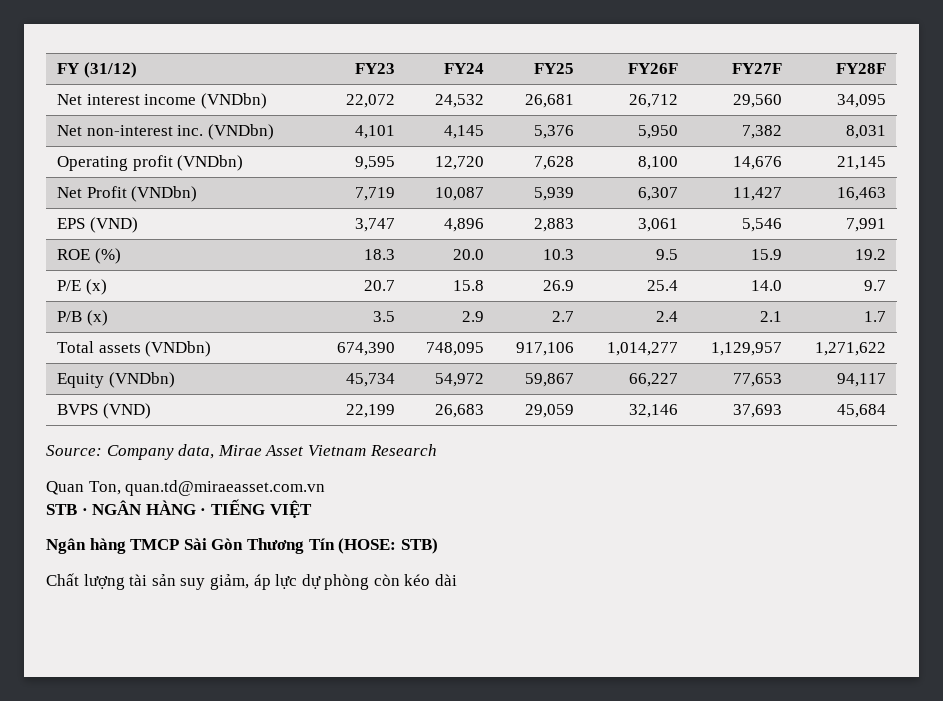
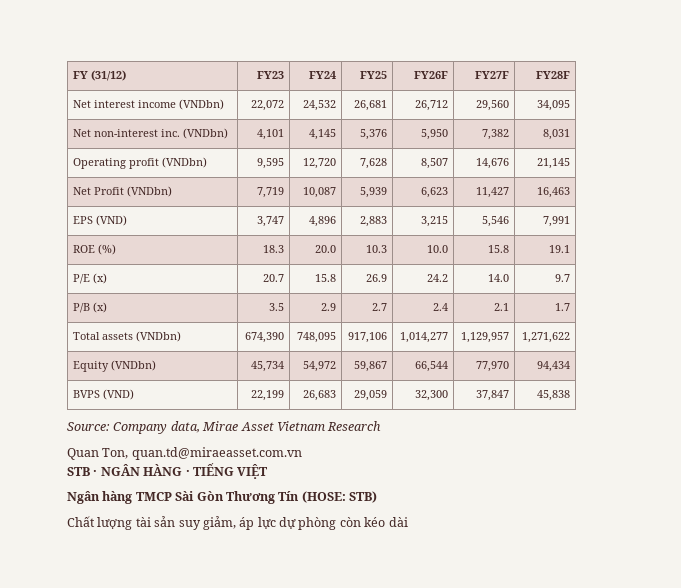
- Operating profit (VNDbn) | 9,595 | 12,720 | 7,628 | 8,100 | 14,676 | 21,145
+ Operating profit (VNDbn) | 9,595 | 12,720 | 7,628 | 8,507 | 14,676 | 21,145
- Net Profit (VNDbn) | 7,719 | 10,087 | 5,939 | 6,307 | 11,427 | 16,463
+ Net Profit (VNDbn) | 7,719 | 10,087 | 5,939 | 6,623 | 11,427 | 16,463
- EPS (VND) | 3,747 | 4,896 | 2,883 | 3,061 | 5,546 | 7,991
+ EPS (VND) | 3,747 | 4,896 | 2,883 | 3,215 | 5,546 | 7,991
- ROE (%) | 18.3 | 20.0 | 10.3 | 9.5 | 15.9 | 19.2
+ ROE (%) | 18.3 | 20.0 | 10.3 | 10.0 | 15.8 | 19.1
- P/E (x) | 20.7 | 15.8 | 26.9 | 25.4 | 14.0 | 9.7
+ P/E (x) | 20.7 | 15.8 | 26.9 | 24.2 | 14.0 | 9.7
- Equity (VNDbn) | 45,734 | 54,972 | 59,867 | 66,227 | 77,653 | 94,117
+ Equity (VNDbn) | 45,734 | 54,972 | 59,867 | 66,544 | 77,970 | 94,434
- BVPS (VND) | 22,199 | 26,683 | 29,059 | 32,146 | 37,693 | 45,684
+ BVPS (VND) | 22,199 | 26,683 | 29,059 | 32,300 | 37,847 | 45,838

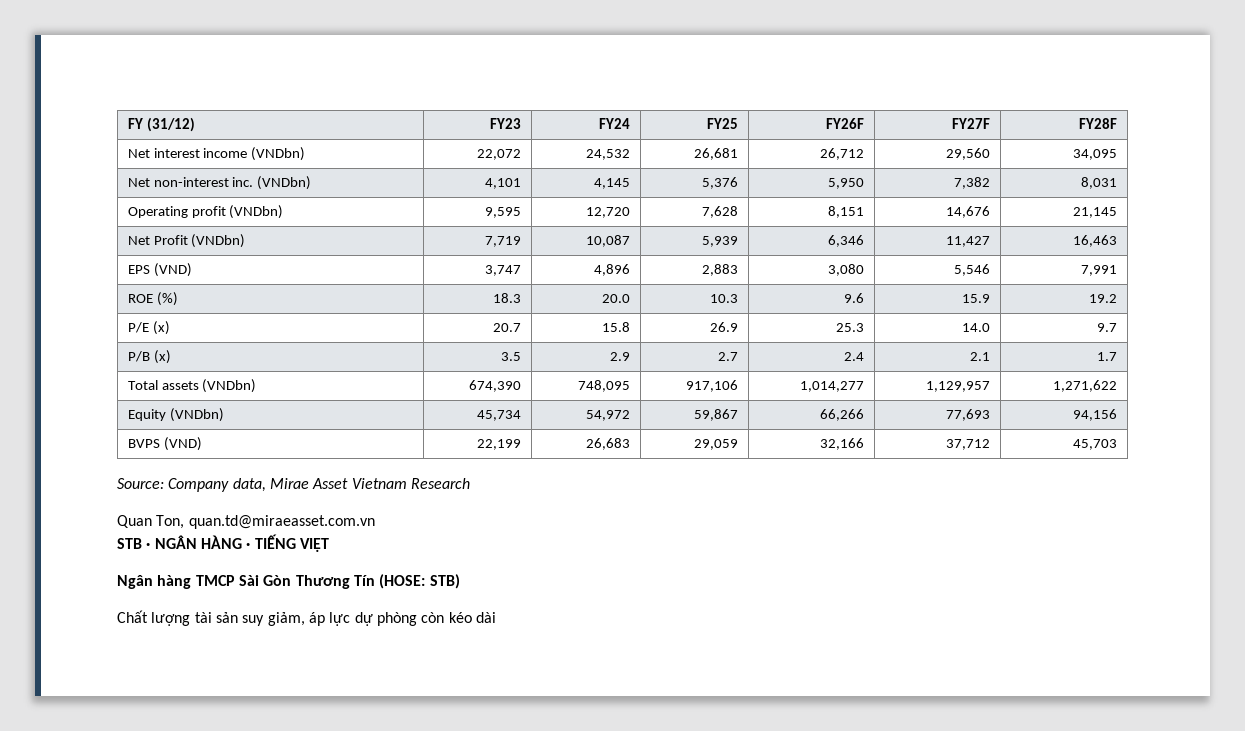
- Operating profit (VNDbn) | 9,595 | 12,720 | 7,628 | 8,507 | 14,676 | 21,145
+ Operating profit (VNDbn) | 9,595 | 12,720 | 7,628 | 8,151 | 14,676 | 21,145
- Net Profit (VNDbn) | 7,719 | 10,087 | 5,939 | 6,623 | 11,427 | 16,463
+ Net Profit (VNDbn) | 7,719 | 10,087 | 5,939 | 6,346 | 11,427 | 16,463
- EPS (VND) | 3,747 | 4,896 | 2,883 | 3,215 | 5,546 | 7,991
+ EPS (VND) | 3,747 | 4,896 | 2,883 | 3,080 | 5,546 | 7,991
- ROE (%) | 18.3 | 20.0 | 10.3 | 10.0 | 15.8 | 19.1
+ ROE (%) | 18.3 | 20.0 | 10.3 | 9.6 | 15.9 | 19.2
- P/E (x) | 20.7 | 15.8 | 26.9 | 24.2 | 14.0 | 9.7
+ P/E (x) | 20.7 | 15.8 | 26.9 | 25.3 | 14.0 | 9.7
- Equity (VNDbn) | 45,734 | 54,972 | 59,867 | 66,544 | 77,970 | 94,434
+ Equity (VNDbn) | 45,734 | 54,972 | 59,867 | 66,266 | 77,693 | 94,156
- BVPS (VND) | 22,199 | 26,683 | 29,059 | 32,300 | 37,847 | 45,838
+ BVPS (VND) | 22,199 | 26,683 | 29,059 | 32,166 | 37,712 | 45,703

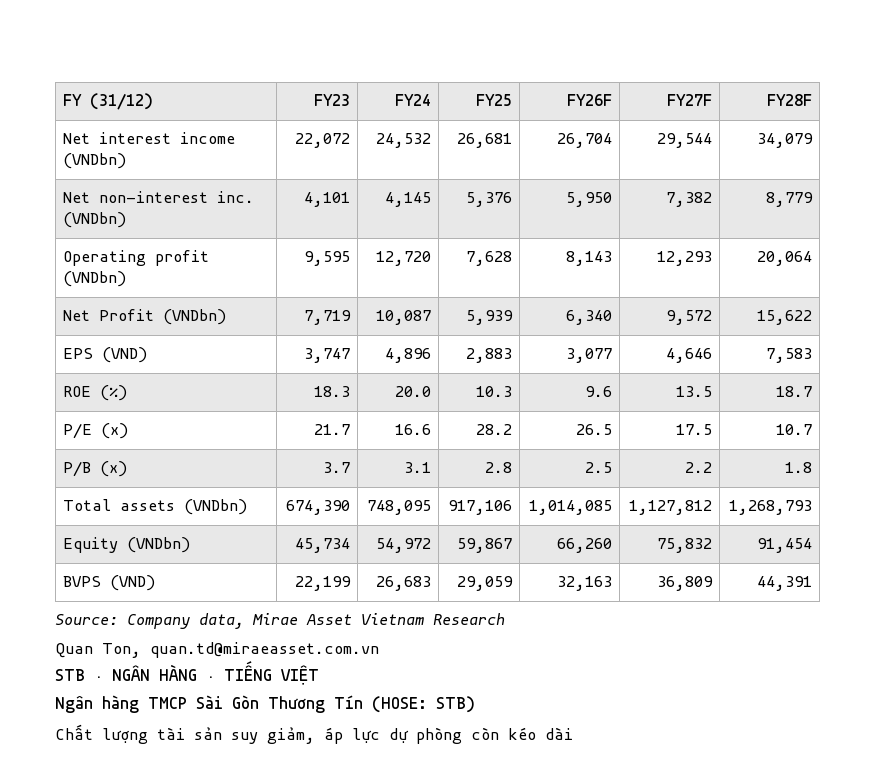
- Net interest income (VNDbn) | 22,072 | 24,532 | 26,681 | 26,712 | 29,560 | 34,095
+ Net interest income (VNDbn) | 22,072 | 24,532 | 26,681 | 26,704 | 29,544 | 34,079
- Net non-interest inc. (VNDbn) | 4,101 | 4,145 | 5,376 | 5,950 | 7,382 | 8,031
+ Net non-interest inc. (VNDbn) | 4,101 | 4,145 | 5,376 | 5,950 | 7,382 | 8,779
- Operating profit (VNDbn) | 9,595 | 12,720 | 7,628 | 8,151 | 14,676 | 21,145
+ Operating profit (VNDbn) | 9,595 | 12,720 | 7,628 | 8,143 | 12,293 | 20,064
- Net Profit (VNDbn) | 7,719 | 10,087 | 5,939 | 6,346 | 11,427 | 16,463
+ Net Profit (VNDbn) | 7,719 | 10,087 | 5,939 | 6,340 | 9,572 | 15,622
- EPS (VND) | 3,747 | 4,896 | 2,883 | 3,080 | 5,546 | 7,991
+ EPS (VND) | 3,747 | 4,896 | 2,883 | 3,077 | 4,646 | 7,583
- ROE (%) | 18.3 | 20.0 | 10.3 | 9.6 | 15.9 | 19.2
+ ROE (%) | 18.3 | 20.0 | 10.3 | 9.6 | 13.5 | 18.7
- P/E (x) | 20.7 | 15.8 | 26.9 | 25.3 | 14.0 | 9.7
- P/B (x) | 3.5 | 2.9 | 2.7 | 2.4 | 2.1 | 1.7
+ P/E (x) | 21.7 | 16.6 | 28.2 | 26.5 | 17.5 | 10.7
+ P/B (x) | 3.7 | 3.1 | 2.8 | 2.5 | 2.2 | 1.8
- Total assets (VNDbn) | 674,390 | 748,095 | 917,106 | 1,014,277 | 1,129,957 | 1,271,622
+ Total assets (VNDbn) | 674,390 | 748,095 | 917,106 | 1,014,085 | 1,127,812 | 1,268,793
- Equity (VNDbn) | 45,734 | 54,972 | 59,867 | 66,266 | 77,693 | 94,156
+ Equity (VNDbn) | 45,734 | 54,972 | 59,867 | 66,260 | 75,832 | 91,454
- BVPS (VND) | 22,199 | 26,683 | 29,059 | 32,166 | 37,712 | 45,703
+ BVPS (VND) | 22,199 | 26,683 | 29,059 | 32,163 | 36,809 | 44,391

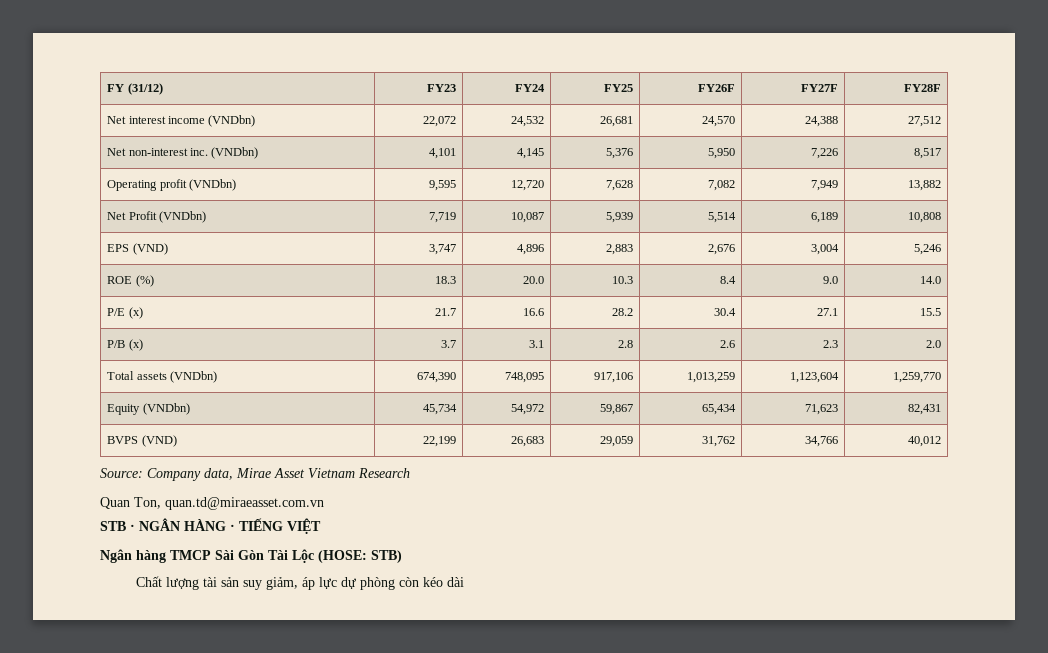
- Net interest income (VNDbn) | 22,072 | 24,532 | 26,681 | 26,704 | 29,544 | 34,079
+ Net interest income (VNDbn) | 22,072 | 24,532 | 26,681 | 24,570 | 24,388 | 27,512
- Net non-interest inc. (VNDbn) | 4,101 | 4,145 | 5,376 | 5,950 | 7,382 | 8,779
+ Net non-interest inc. (VNDbn) | 4,101 | 4,145 | 5,376 | 5,950 | 7,226 | 8,517
- Operating profit (VNDbn) | 9,595 | 12,720 | 7,628 | 8,143 | 12,293 | 20,064
+ Operating profit (VNDbn) | 9,595 | 12,720 | 7,628 | 7,082 | 7,949 | 13,882
- Net Profit (VNDbn) | 7,719 | 10,087 | 5,939 | 6,340 | 9,572 | 15,622
+ Net Profit (VNDbn) | 7,719 | 10,087 | 5,939 | 5,514 | 6,189 | 10,808
- EPS (VND) | 3,747 | 4,896 | 2,883 | 3,077 | 4,646 | 7,583
+ EPS (VND) | 3,747 | 4,896 | 2,883 | 2,676 | 3,004 | 5,246
- ROE (%) | 18.3 | 20.0 | 10.3 | 9.6 | 13.5 | 18.7
+ ROE (%) | 18.3 | 20.0 | 10.3 | 8.4 | 9.0 | 14.0
- P/E (x) | 21.7 | 16.6 | 28.2 | 26.5 | 17.5 | 10.7
+ P/E (x) | 21.7 | 16.6 | 28.2 | 30.4 | 27.1 | 15.5
- P/B (x) | 3.7 | 3.1 | 2.8 | 2.5 | 2.2 | 1.8
+ P/B (x) | 3.7 | 3.1 | 2.8 | 2.6 | 2.3 | 2.0
- Total assets (VNDbn) | 674,390 | 748,095 | 917,106 | 1,014,085 | 1,127,812 | 1,268,793
+ Total assets (VNDbn) | 674,390 | 748,095 | 917,106 | 1,013,259 | 1,123,604 | 1,259,770
- Equity (VNDbn) | 45,734 | 54,972 | 59,867 | 66,260 | 75,832 | 91,454
+ Equity (VNDbn) | 45,734 | 54,972 | 59,867 | 65,434 | 71,623 | 82,431
- BVPS (VND) | 22,199 | 26,683 | 29,059 | 32,163 | 36,809 | 44,391
+ BVPS (VND) | 22,199 | 26,683 | 29,059 | 31,762 | 34,766 | 40,012
- Ngân hàng TMCP Sài Gòn Thương Tín (HOSE: STB)
+ Ngân hàng TMCP Sài Gòn Tài Lộc (HOSE: STB)

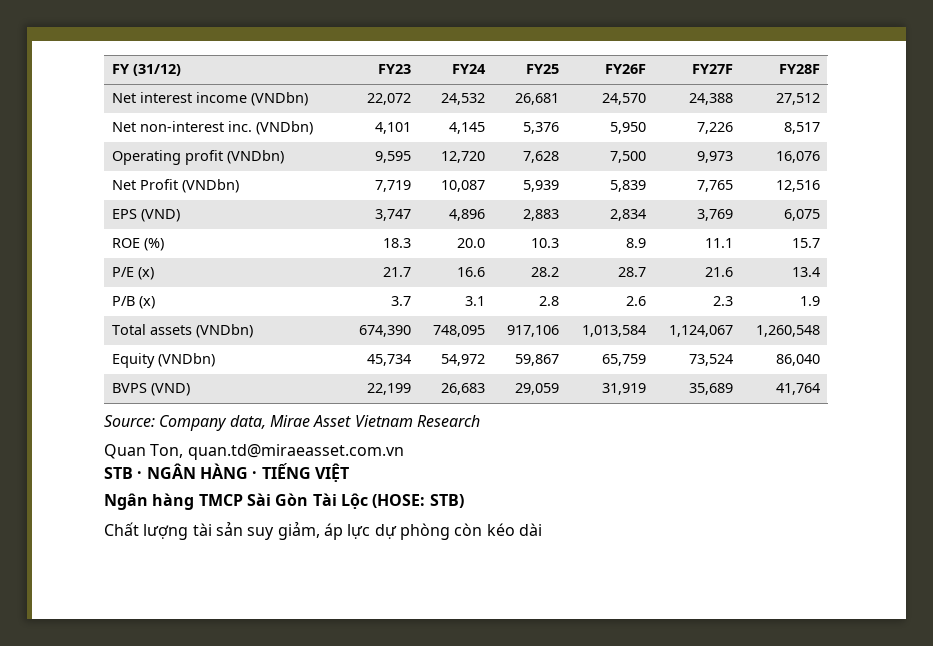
- Operating profit (VNDbn) | 9,595 | 12,720 | 7,628 | 7,082 | 7,949 | 13,882
+ Operating profit (VNDbn) | 9,595 | 12,720 | 7,628 | 7,500 | 9,973 | 16,076
- Net Profit (VNDbn) | 7,719 | 10,087 | 5,939 | 5,514 | 6,189 | 10,808
+ Net Profit (VNDbn) | 7,719 | 10,087 | 5,939 | 5,839 | 7,765 | 12,516
- EPS (VND) | 3,747 | 4,896 | 2,883 | 2,676 | 3,004 | 5,246
+ EPS (VND) | 3,747 | 4,896 | 2,883 | 2,834 | 3,769 | 6,075
- ROE (%) | 18.3 | 20.0 | 10.3 | 8.4 | 9.0 | 14.0
+ ROE (%) | 18.3 | 20.0 | 10.3 | 8.9 | 11.1 | 15.7
- P/E (x) | 21.7 | 16.6 | 28.2 | 30.4 | 27.1 | 15.5
+ P/E (x) | 21.7 | 16.6 | 28.2 | 28.7 | 21.6 | 13.4
- P/B (x) | 3.7 | 3.1 | 2.8 | 2.6 | 2.3 | 2.0
+ P/B (x) | 3.7 | 3.1 | 2.8 | 2.6 | 2.3 | 1.9
- Total assets (VNDbn) | 674,390 | 748,095 | 917,106 | 1,013,259 | 1,123,604 | 1,259,770
+ Total assets (VNDbn) | 674,390 | 748,095 | 917,106 | 1,013,584 | 1,124,067 | 1,260,548
- Equity (VNDbn) | 45,734 | 54,972 | 59,867 | 65,434 | 71,623 | 82,431
+ Equity (VNDbn) | 45,734 | 54,972 | 59,867 | 65,759 | 73,524 | 86,040
- BVPS (VND) | 22,199 | 26,683 | 29,059 | 31,762 | 34,766 | 40,012
+ BVPS (VND) | 22,199 | 26,683 | 29,059 | 31,919 | 35,689 | 41,764

